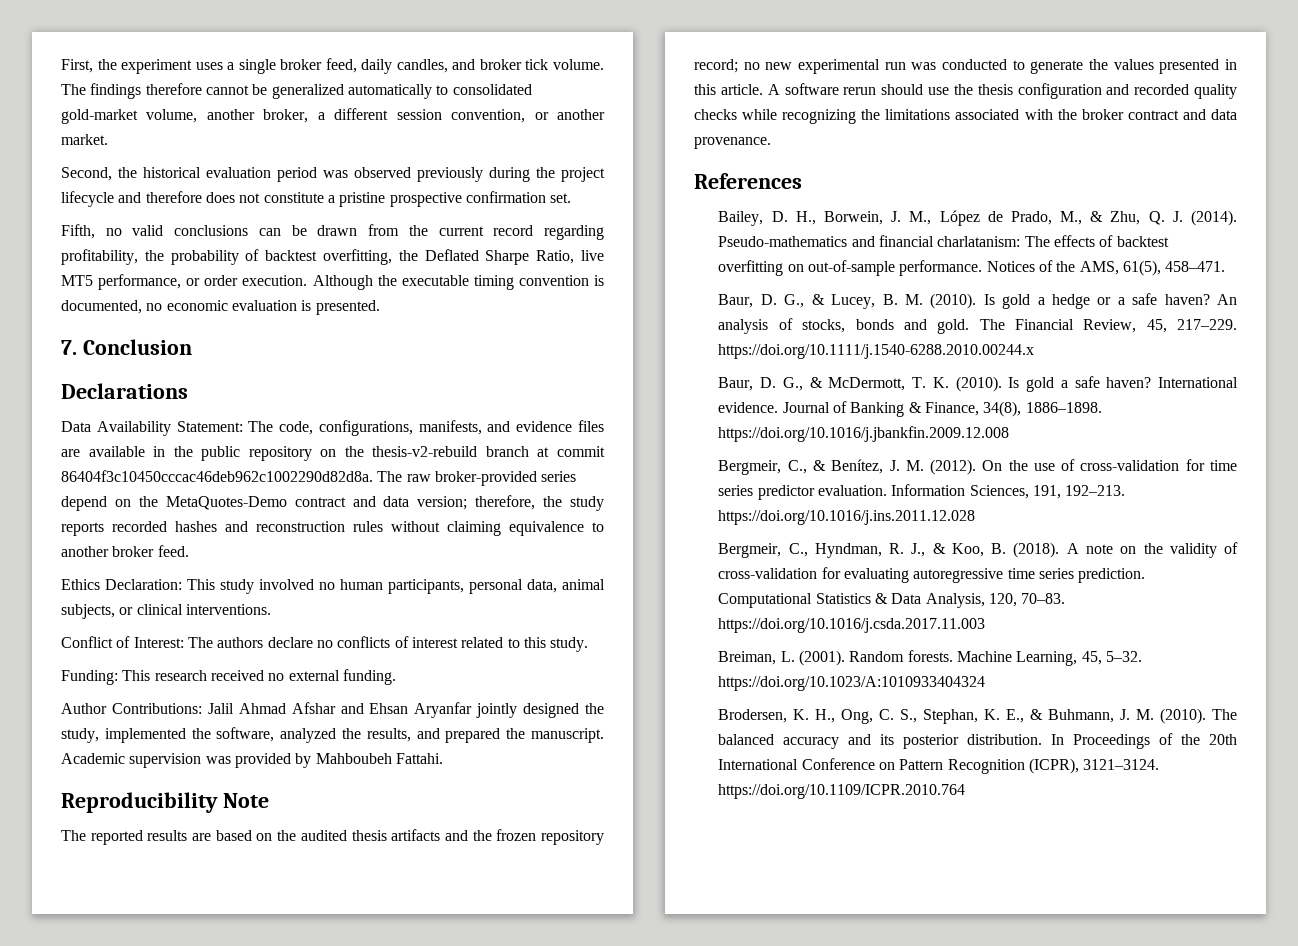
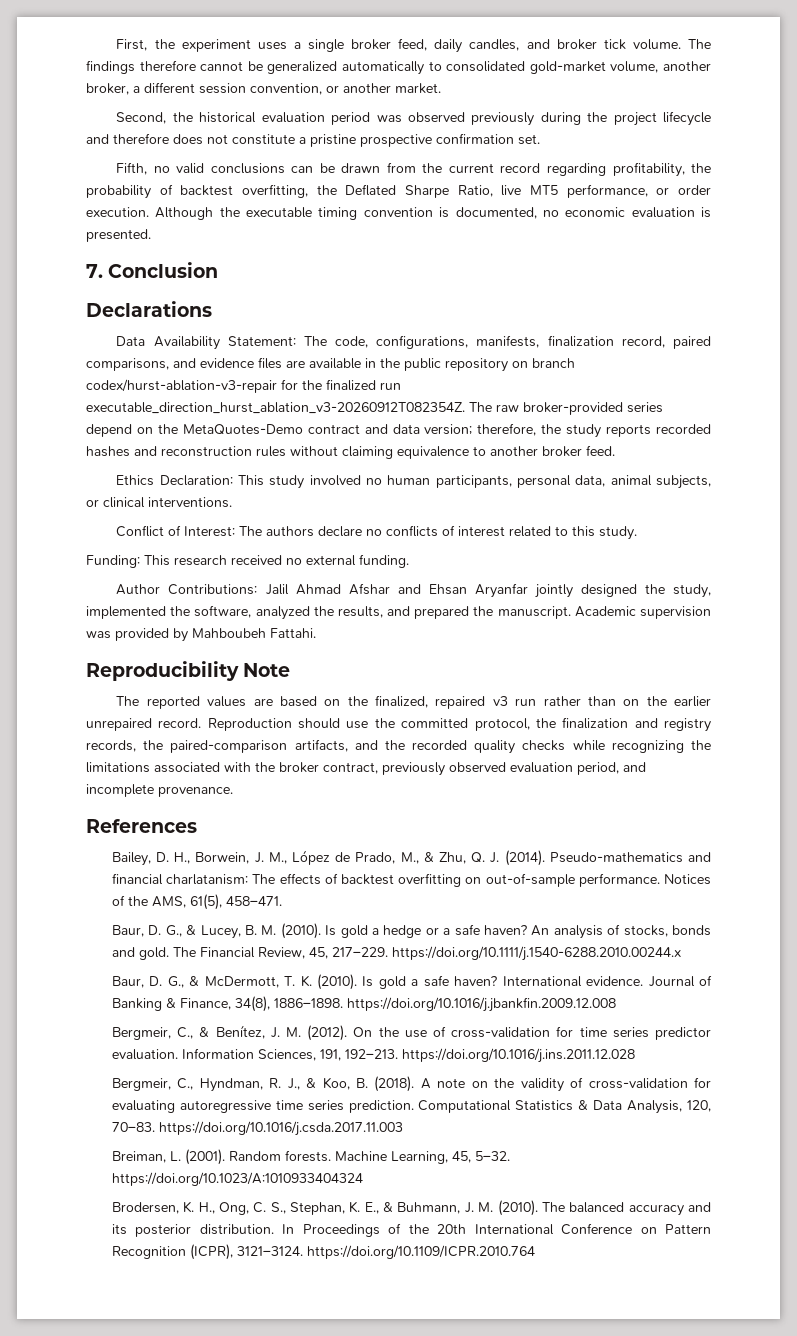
- Data Availability Statement: The code, configurations, manifests, and evidence files are available in the public repository on the thesis-v2-rebuild branch at commit 86404f3c10450cccac46deb962c1002290d82d8a.
+ Data Availability Statement: The code, configurations, manifests, finalization record, paired comparisons, and evidence files are available in the public repository on branch codex/hurst-ablation-v3-repair for the finalized run executable_direction_hurst_ablation_v3-20260912T082354Z.
- The reported results are based on the audited thesis artifacts and the frozen repository record; no new experimental run was conducted to generate the values presented in this article. A software rerun should use the thesis configuration and recorded quality checks while recognizing the limitations associated with the broker contract and data provenance.
+ The reported values are based on the finalized, repaired v3 run rather than on the earlier unrepaired record. Reproduction should use the committed protocol, the finalization and registry records, the paired-comparison artifacts, and the recorded quality checks while recognizing the limitations associated with the broker contract, previously observed evaluation period, and incomplete provenance.

